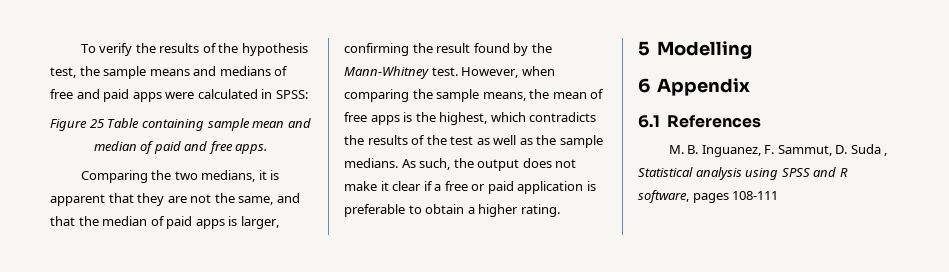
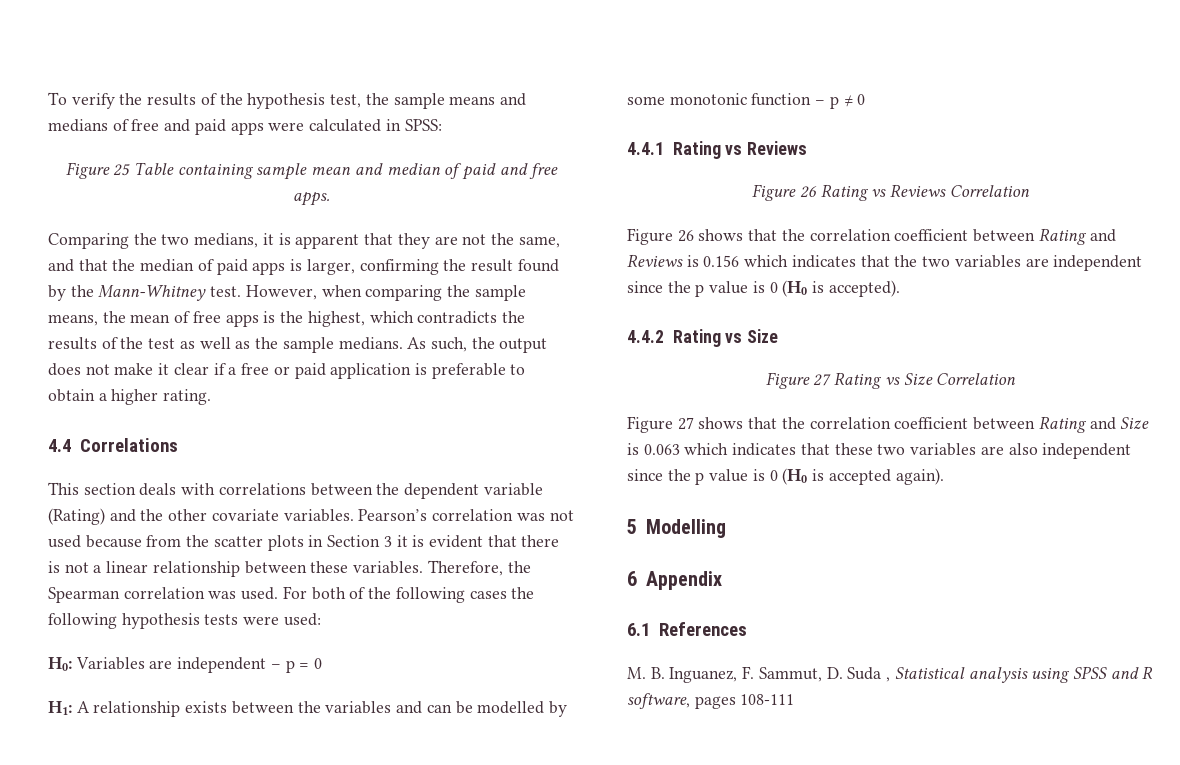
+ 4.4 Correlations
+ This section deals with correlations between the dependent variable (Rating) and the other covariate variables. Pearson’s correlation was not used because from the scatter plots in Section 3 it is evident that there is not a linear relationship between these variables. Therefore, the Spearman correlation was used. For both of the following cases the following hypothesis tests were used:
+ H0: Variables are independent – p = 0
+ H1: A relationship exists between the variables and can be modelled by some monotonic function – p ≠ 0
+ 4.4.1 Rating vs Reviews
+ Figure 26 Rating vs Reviews Correlation
+ Figure 26 shows that the correlation coefficient between Rating and Reviews is 0.156 which indicates that the two variables are independent since the p value is 0 (H0 is accepted).
+ 4.4.2 Rating vs Size
+ Figure 27 Rating vs Size Correlation
+ Figure 27 shows that the correlation coefficient between Rating and Size is 0.063 which indicates that these two variables are also independent since the p value is 0 (H0 is accepted again).

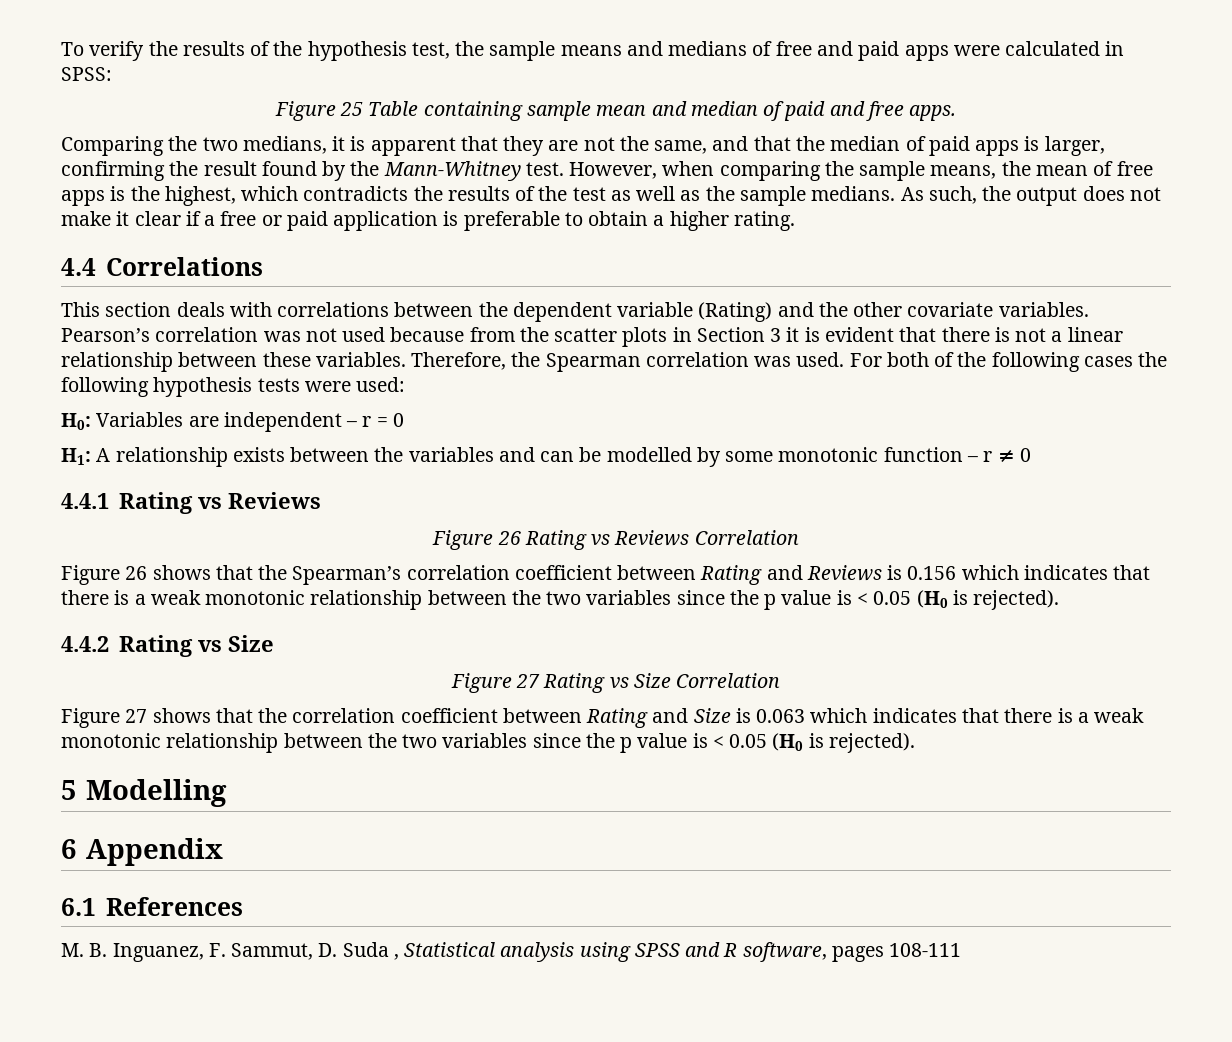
- H0: Variables are independent – p = 0
+ H0: Variables are independent – r = 0
- H1: A relationship exists between the variables and can be modelled by some monotonic function – p ≠ 0
+ H1: A relationship exists between the variables and can be modelled by some monotonic function – r ≠ 0
- Figure 26 shows that the correlation coefficient between Rating and Reviews is 0.156 which indicates that the two variables are independent since the p value is 0 (H0 is accepted).
+ Figure 26 shows that the Spearman’s correlation coefficient between Rating and Reviews is 0.156 which indicates that there is a weak monotonic relationship between the two variables since the p value is < 0.05 (H0 is rejected).
- Figure 27 shows that the correlation coefficient between Rating and Size is 0.063 which indicates that these two variables are also independent since the p value is 0 (H0 is accepted again).
+ Figure 27 shows that the correlation coefficient between Rating and Size is 0.063 which indicates that there is a weak monotonic relationship between the two variables since the p value is < 0.05 (H0 is rejected).

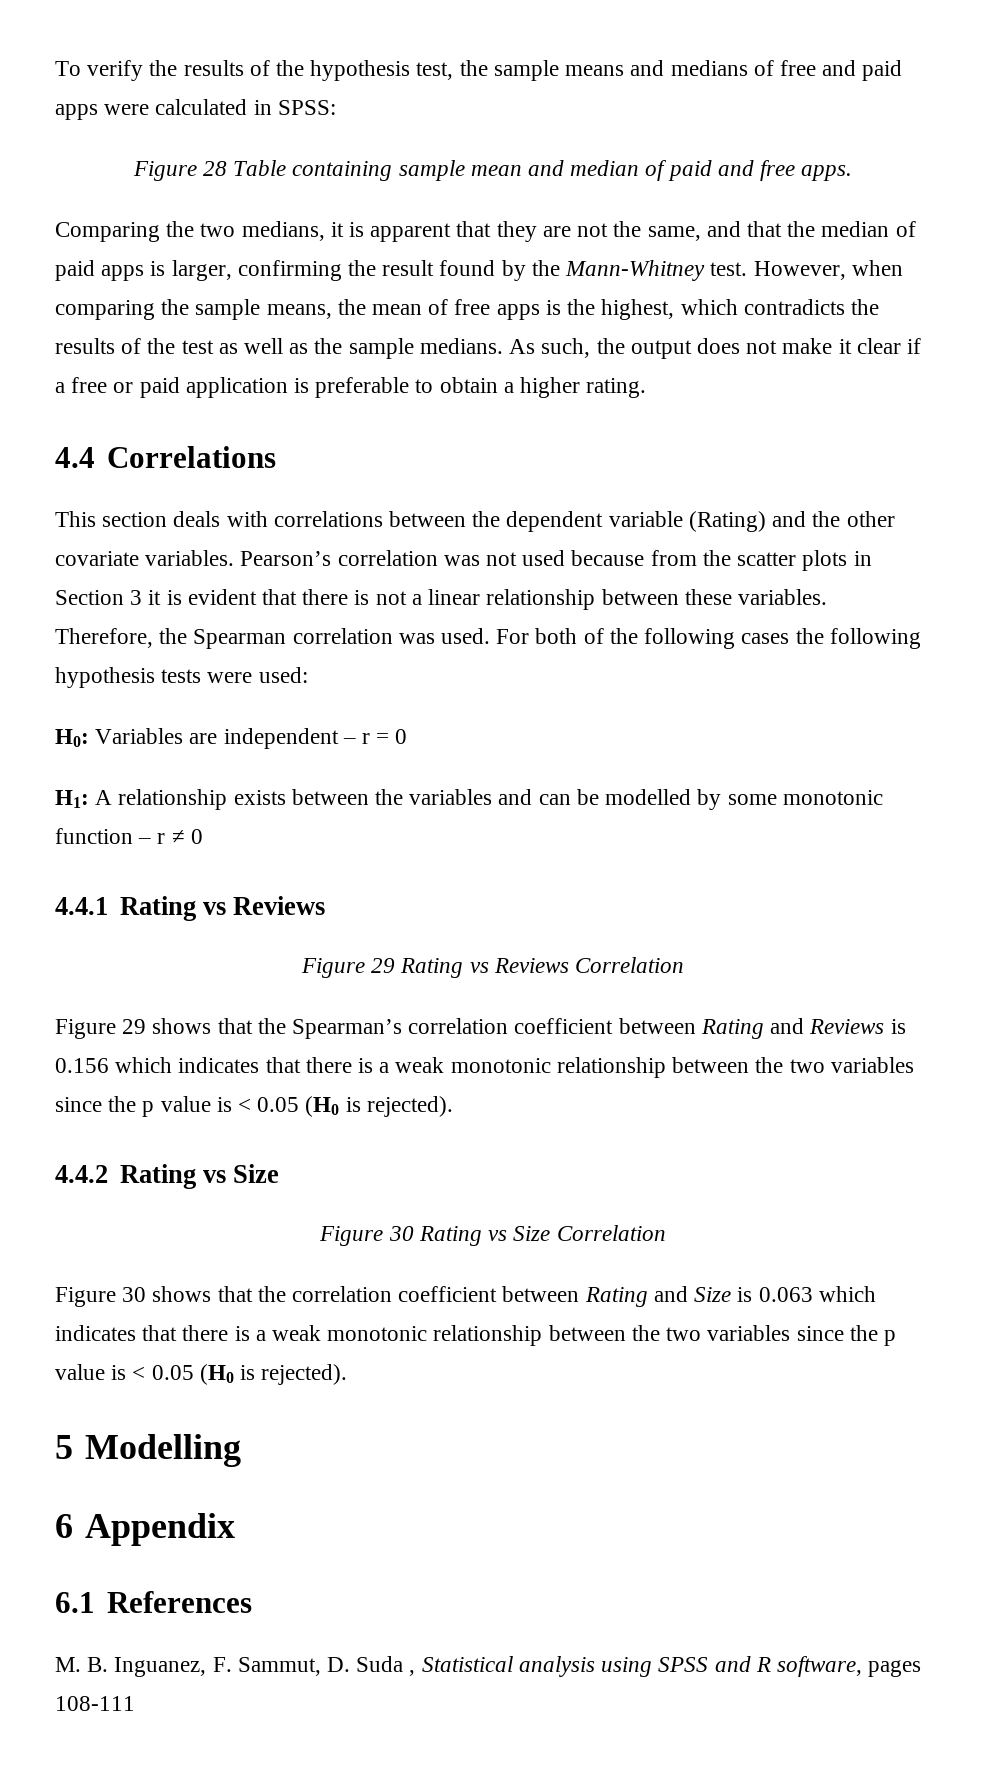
- Figure 25 Table containing sample mean and median of paid and free apps.
+ Figure 28 Table containing sample mean and median of paid and free apps.
- Figure 26 Rating vs Reviews Correlation
+ Figure 29 Rating vs Reviews Correlation
- Figure 26 shows that the Spearman’s correlation coefficient between Rating and Reviews is 0.156 which indicates that there is a weak monotonic relationship between the two variables since the p value is < 0.05 (H0 is rejected).
+ Figure 29 shows that the Spearman’s correlation coefficient between Rating and Reviews is 0.156 which indicates that there is a weak monotonic relationship between the two variables since the p value is < 0.05 (H0 is rejected).
- Figure 27 Rating vs Size Correlation
+ Figure 30 Rating vs Size Correlation
- Figure 27 shows that the correlation coefficient between Rating and Size is 0.063 which indicates that there is a weak monotonic relationship between the two variables since the p value is < 0.05 (H0 is rejected).
+ Figure 30 shows that the correlation coefficient between Rating and Size is 0.063 which indicates that there is a weak monotonic relationship between the two variables since the p value is < 0.05 (H0 is rejected).

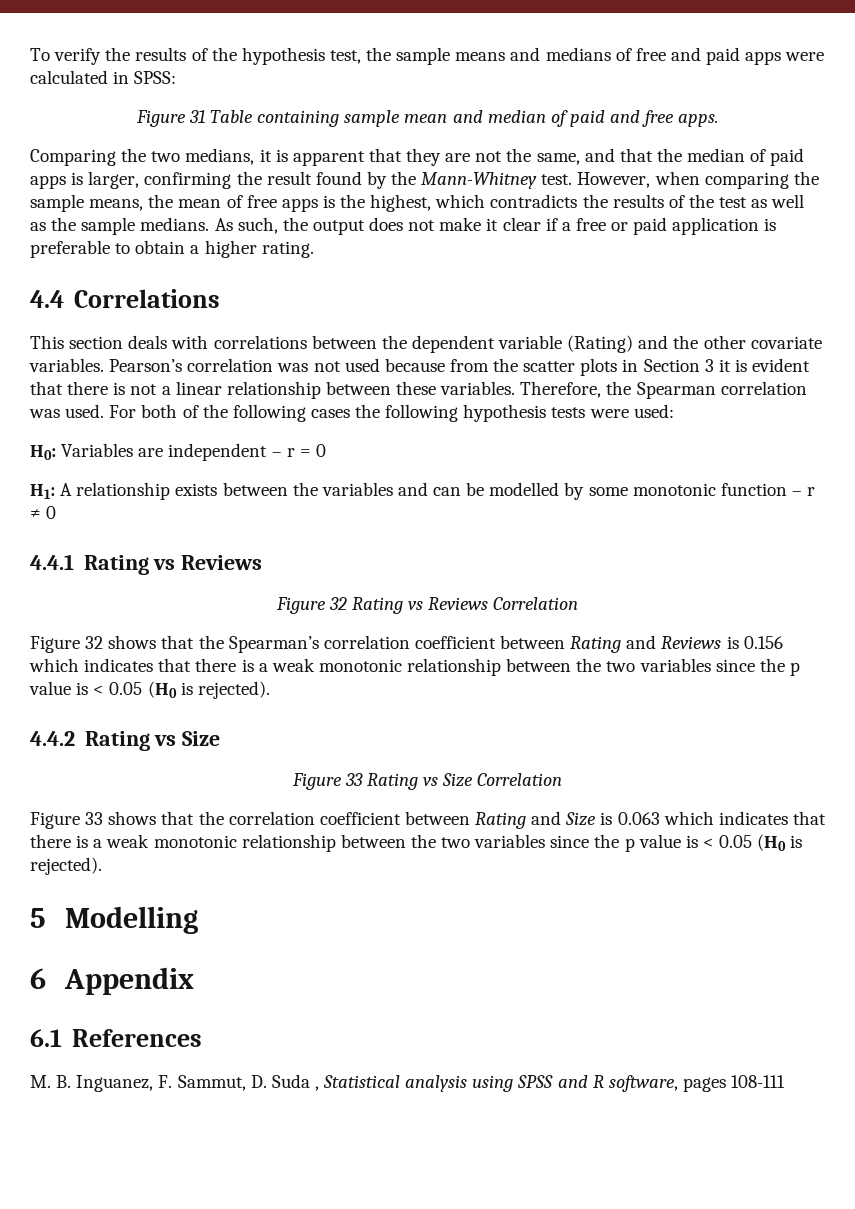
- Figure 28 Table containing sample mean and median of paid and free apps.
+ Figure 31 Table containing sample mean and median of paid and free apps.
- Figure 29 Rating vs Reviews Correlation
+ Figure 32 Rating vs Reviews Correlation
- Figure 29 shows that the Spearman’s correlation coefficient between Rating and Reviews is 0.156 which indicates that there is a weak monotonic relationship between the two variables since the p value is < 0.05 (H0 is rejected).
+ Figure 32 shows that the Spearman’s correlation coefficient between Rating and Reviews is 0.156 which indicates that there is a weak monotonic relationship between the two variables since the p value is < 0.05 (H0 is rejected).
- Figure 30 Rating vs Size Correlation
+ Figure 33 Rating vs Size Correlation
- Figure 30 shows that the correlation coefficient between Rating and Size is 0.063 which indicates that there is a weak monotonic relationship between the two variables since the p value is < 0.05 (H0 is rejected).
+ Figure 33 shows that the correlation coefficient between Rating and Size is 0.063 which indicates that there is a weak monotonic relationship between the two variables since the p value is < 0.05 (H0 is rejected).

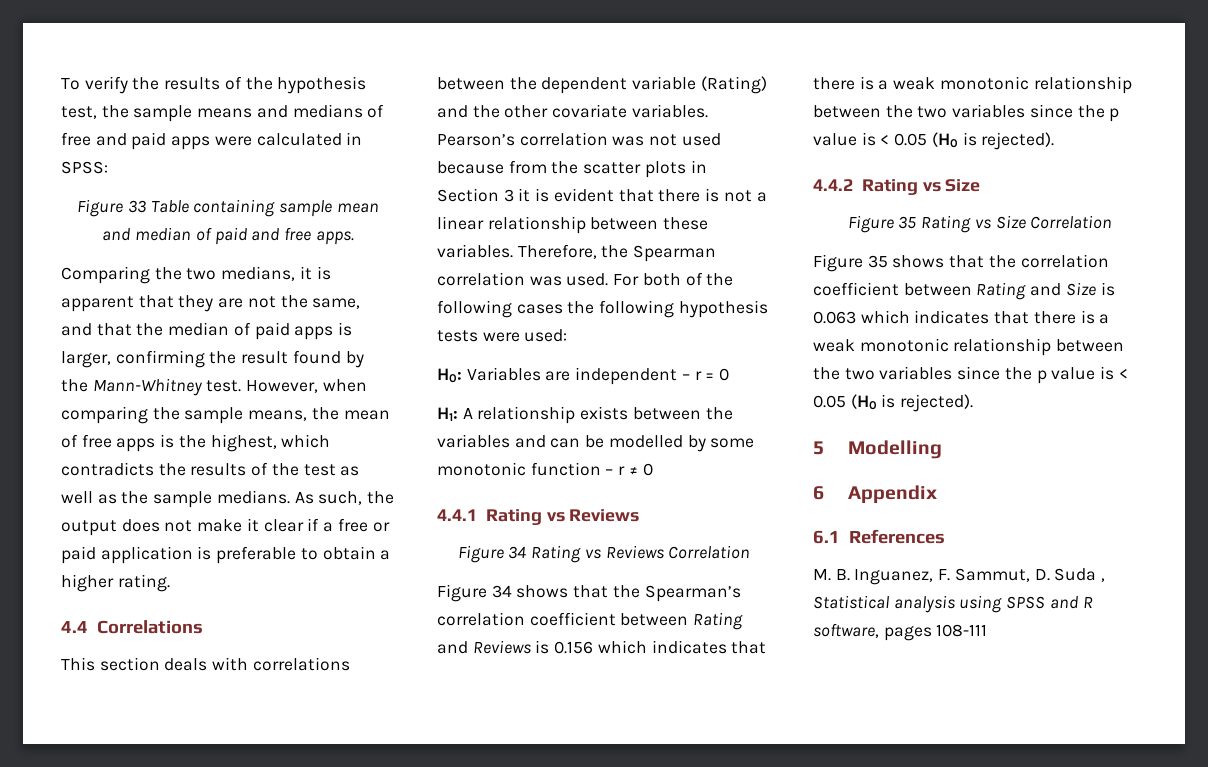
- Figure 31 Table containing sample mean and median of paid and free apps.
+ Figure 33 Table containing sample mean and median of paid and free apps.
- Figure 32 Rating vs Reviews Correlation
+ Figure 34 Rating vs Reviews Correlation
- Figure 32 shows that the Spearman’s correlation coefficient between Rating and Reviews is 0.156 which indicates that there is a weak monotonic relationship between the two variables since the p value is < 0.05 (H0 is rejected).
+ Figure 34 shows that the Spearman’s correlation coefficient between Rating and Reviews is 0.156 which indicates that there is a weak monotonic relationship between the two variables since the p value is < 0.05 (H0 is rejected).
- Figure 33 Rating vs Size Correlation
+ Figure 35 Rating vs Size Correlation
- Figure 33 shows that the correlation coefficient between Rating and Size is 0.063 which indicates that there is a weak monotonic relationship between the two variables since the p value is < 0.05 (H0 is rejected).
+ Figure 35 shows that the correlation coefficient between Rating and Size is 0.063 which indicates that there is a weak monotonic relationship between the two variables since the p value is < 0.05 (H0 is rejected).

